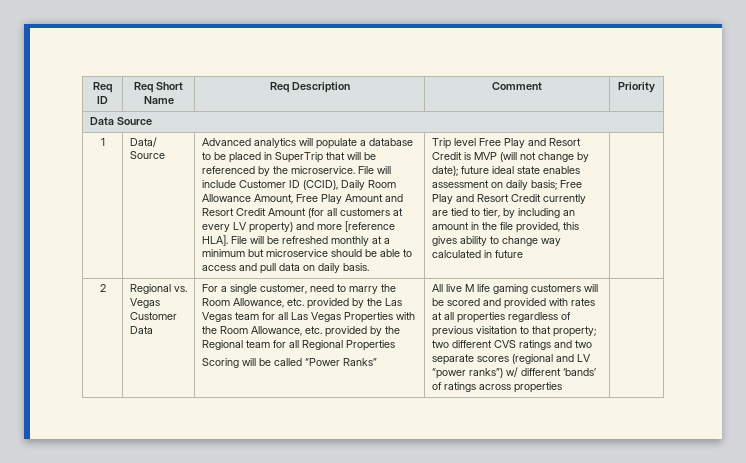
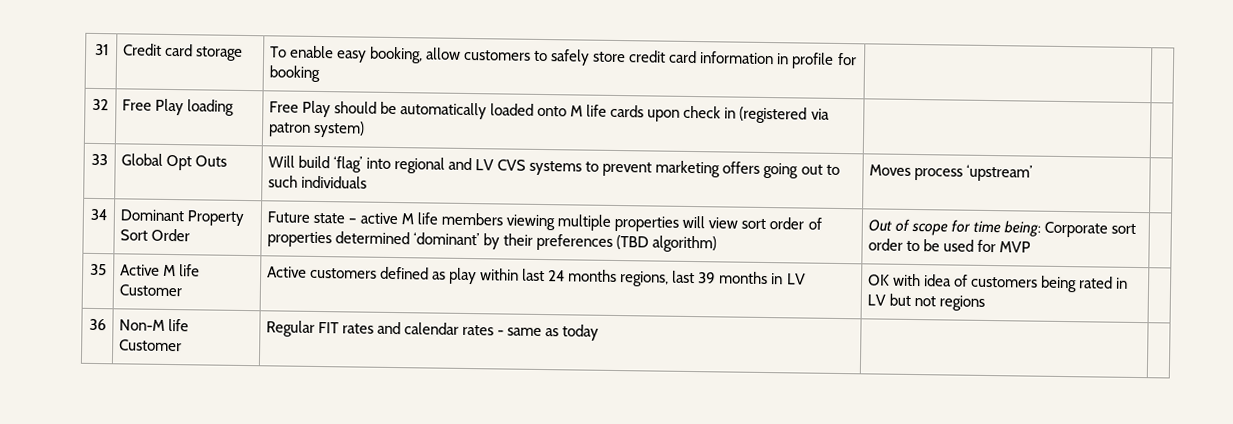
- Req ID | Req Short Name | Req Description | Comment | Priority
- Data Source
- 1 | Data/ Source | Advanced analytics will populate a database to be placed in SuperTrip that will be referenced by the microservice. File will include Customer ID (CCID), Daily Room Allowance Amount, Free Play Amount and Resort Credit Amount (for all customers at every LV property) and more [reference HLA]. File will be refreshed monthly at a minimum but microservice should be able to access and pull data on daily basis. | Trip level Free Play and Resort Credit is MVP (will not change by date); future ideal state enables assessment on daily basis; Free Play and Resort Credit currently are tied to tier, by including an amount in the file provided, this gives ability to change way calculated in future |
- 2 | Regional vs. Vegas Customer Data | For a single customer, need to marry the Room Allowance, etc. provided by the Las Vegas team for all Las Vegas Properties with the Room Allowance, etc. provided by the Regional team for all Regional Properties
- Scoring will be called “Power Ranks” | All live M life gaming customers will be scored and provided with rates at all properties regardless of previous visitation to that property; two different CVS ratings and two separate scores (regional and LV “power ranks”) w/ different ‘bands’ of ratings across properties
+ 31 | Credit card storage | To enable easy booking, allow customers to safely store credit card information in profile for booking | |
+ 32 | Free Play loading | Free Play should be automatically loaded onto M life cards upon check in (registered via patron system) | |
+ 33 | Global Opt Outs | Will build ‘flag’ into regional and LV CVS systems to prevent marketing offers going out to such individuals | Moves process ‘upstream’ |
+ 34 | Dominant Property Sort Order | Future state – active M life members viewing multiple properties will view sort order of properties determined ‘dominant’ by their preferences (TBD algorithm) | Out of scope for time being: Corporate sort order to be used for MVP |
+ 35 | Active M life Customer | Active customers defined as play within last 24 months regions, last 39 months in LV | OK with idea of customers being rated in LV but not regions |
+ 36 | Non-M life Customer | Regular FIT rates and calendar rates - same as today | |

